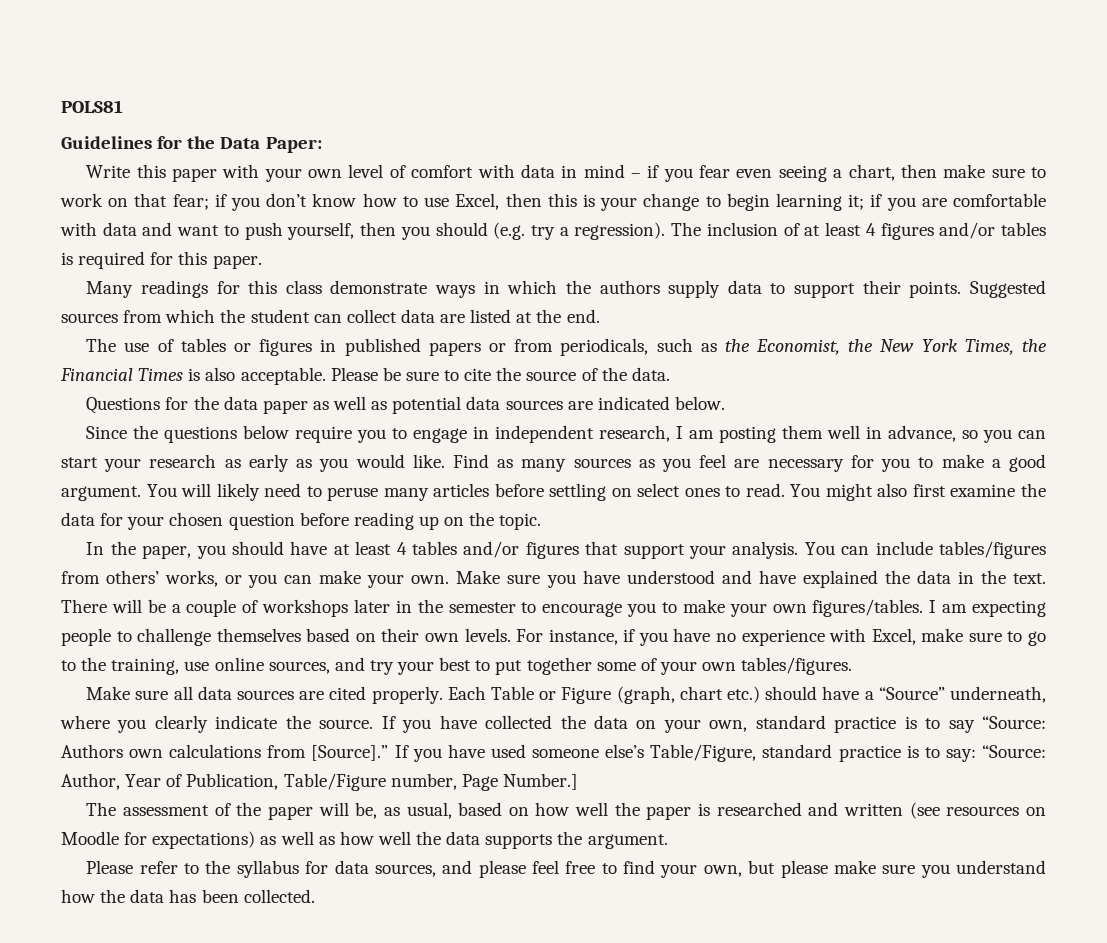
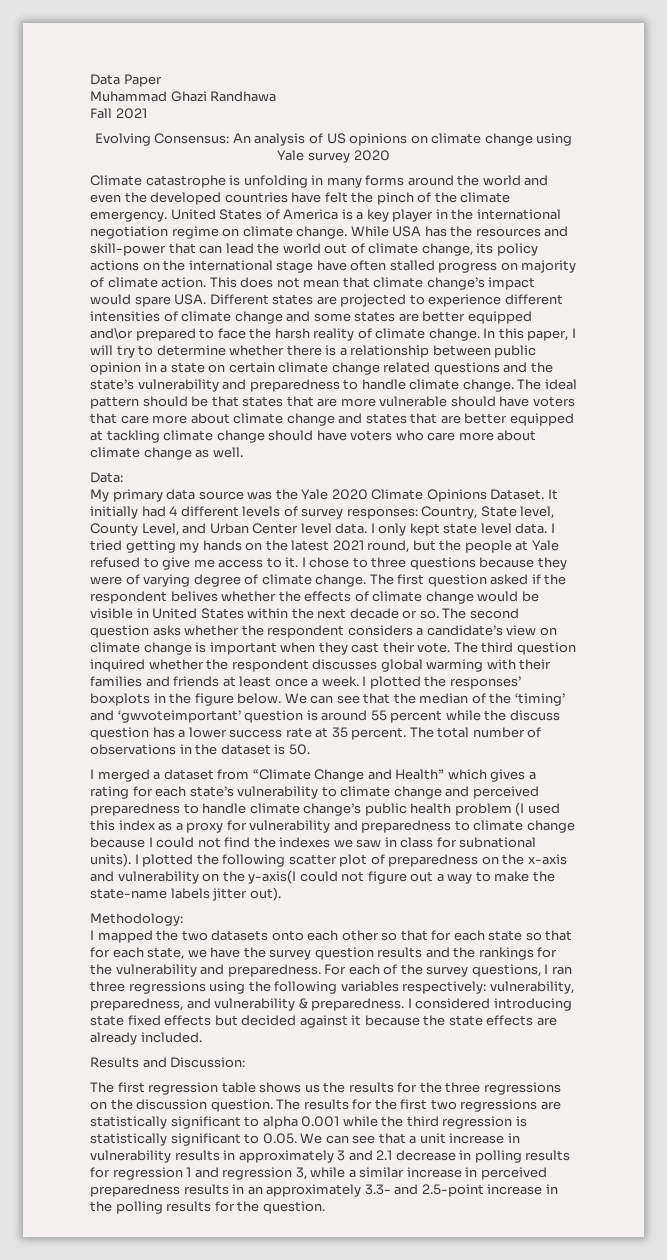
- POLS81
- Guidelines for the Data Paper:
- Write this paper with your own level of comfort with data in mind – if you fear even seeing a chart, then make sure to work on that fear; if you don’t know how to use Excel, then this is your change to begin learning it; if you are comfortable with data and want to push yourself, then you should (e.g. try a regression). The inclusion of at least 4 figures and/or tables is required for this paper.
- Many readings for this class demonstrate ways in which the authors supply data to support their points. Suggested sources from which the student can collect data are listed at the end.
- The use of tables or figures in published papers or from periodicals, such as the Economist, the New York Times, the Financial Times is also acceptable. Please be sure to cite the source of the data.
- Questions for the data paper as well as potential data sources are indicated below.
- Since the questions below require you to engage in independent research, I am posting them well in advance, so you can start your research as early as you would like. Find as many sources as you feel are necessary for you to make a good argument. You will likely need to peruse many articles before settling on select ones to read. You might also first examine the data for your chosen question before reading up on the topic.
- In the paper, you should have at least 4 tables and/or figures that support your analysis. You can include tables/figures from others’ works, or you can make your own. Make sure you have understood and have explained the data in the text. There will be a couple of workshops later in the semester to encourage you to make your own figures/tables. I am expecting people to challenge themselves based on their own levels. For instance, if you have no experience with Excel, make sure to go to the training, use online sources, and try your best to put together some of your own tables/figures.
- Make sure all data sources are cited properly. Each Table or Figure (graph, chart etc.) should have a “Source” underneath, where you clearly indicate the source. If you have collected the data on your own, standard practice is to say “Source: Authors own calculations from [Source].” If you have used someone else’s Table/Figure, standard practice is to say: “Source: Author, Year of Publication, Table/Figure number, Page Number.]
- The assessment of the paper will be, as usual, based on how well the paper is researched and written (see resources on Moodle for expectations) as well as how well the data supports the argument.
- Please refer to the syllabus for data sources, and please feel free to find your own, but please make sure you understand how the data has been collected.
+ Data Paper
+ Muhammad Ghazi Randhawa
+ Fall 2021
+ Evolving Consensus: An analysis of US opinions on climate change using Yale survey 2020
+ Climate catastrophe is unfolding in many forms around the world and even the developed countries have felt the pinch of the climate emergency. United States of America is a key player in the international negotiation regime on climate change. While USA has the resources and skill-power that can lead the world out of climate change, its policy actions on the international stage have often stalled progress on majority of climate action. This does not mean that climate change’s impact would spare USA. Different states are projected to experience different intensities of climate change and some states are better equipped and\or prepared to face the harsh reality of climate change. In this paper, I will try to determine whether there is a relationship between public opinion in a state on certain climate change related questions and the state’s vulnerability and preparedness to handle climate change. The ideal pattern should be that states that are more vulnerable should have voters that care more about climate change and states that are better equipped at tackling climate change should have voters who care more about climate change as well.
+ Data:
+ My primary data source was the Yale 2020 Climate Opinions Dataset. It initially had 4 different levels of survey responses: Country, State level, County Level, and Urban Center level data. I only kept state level data. I tried getting my hands on the latest 2021 round, but the people at Yale refused to give me access to it. I chose to three questions because they were of varying degree of climate change. The first question asked if the respondent belives whether the effects of climate change would be visible in United States within the next decade or so. The second question asks whether the respondent considers a candidate’s view on climate change is important when they cast their vote. The third question inquired whether the respondent discusses global warming with their families and friends at least once a week. I plotted the responses’ boxplots in the figure below. We can see that the median of the ‘timing’ and ‘gwvoteimportant’ question is around 55 percent while the discuss question has a lower success rate at 35 percent. The total number of observations in the dataset is 50.
+ I merged a dataset from “Climate Change and Health” which gives a rating for each state’s vulnerability to climate change and perceived preparedness to handle climate change’s public health problem (I used this index as a proxy for vulnerability and preparedness to climate change because I could not find the indexes we saw in class for subnational units). I plotted the following scatter plot of preparedness on the x-axis and vulnerability on the y-axis(I could not figure out a way to make the state-name labels jitter out).
+ Methodology:
+ I mapped the two datasets onto each other so that for each state so that for each state, we have the survey question results and the rankings for the vulnerability and preparedness. For each of the survey questions, I ran three regressions using the following variables respectively: vulnerability, preparedness, and vulnerability & preparedness. I considered introducing state fixed effects but decided against it because the state effects are already included.
+ Results and Discussion:
+ The first regression table shows us the results for the three regressions on the discussion question. The results for the first two regressions are statistically significant to alpha 0.001 while the third regression is statistically significant to 0.05. We can see that a unit increase in vulnerability results in approximately 3 and 2.1 decrease in polling results for regression 1 and regression 3, while a similar increase in perceived preparedness results in an approximately 3.3- and 2.5-point increase in the polling results for the question.

